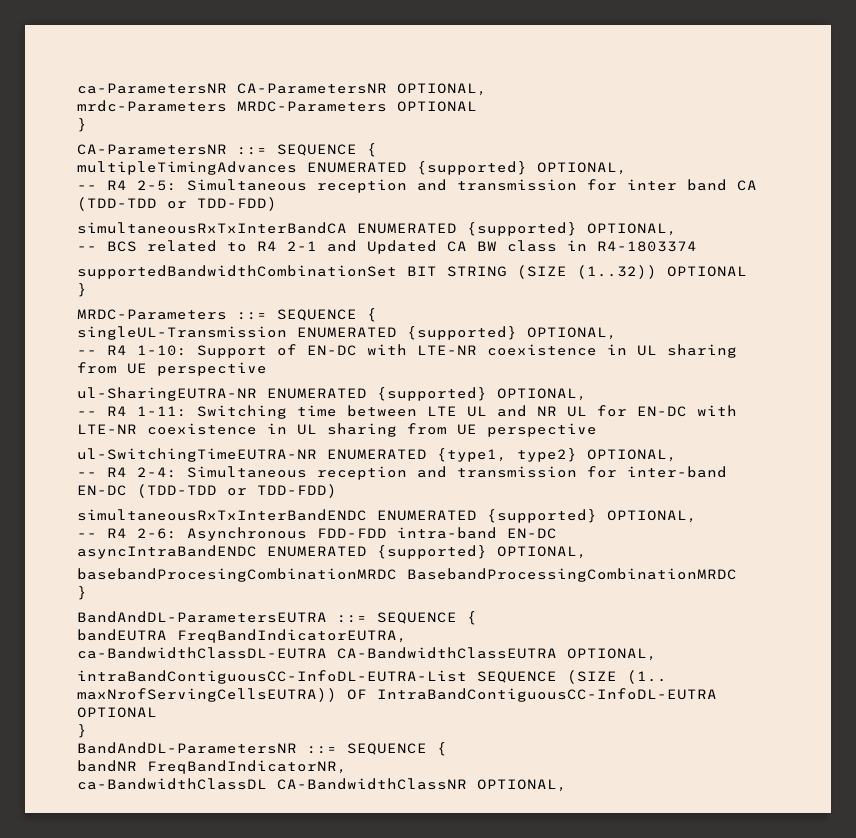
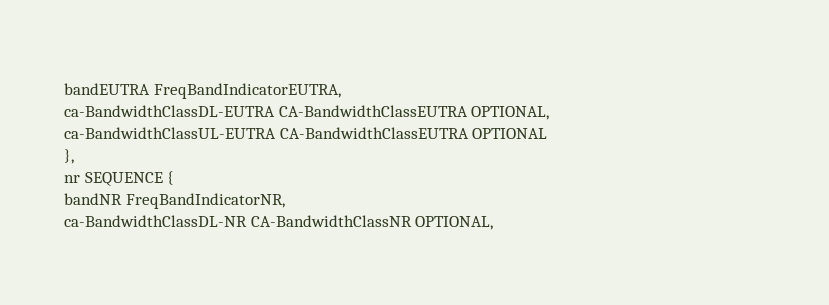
- ca-ParametersNR CA-ParametersNR OPTIONAL,
- mrdc-Parameters MRDC-Parameters OPTIONAL
- }
- CA-ParametersNR ::= SEQUENCE {
- multipleTimingAdvances ENUMERATED {supported} OPTIONAL,
- -- R4 2-5: Simultaneous reception and transmission for inter band CA (TDD-TDD or TDD-FDD)
- simultaneousRxTxInterBandCA ENUMERATED {supported} OPTIONAL,
- -- BCS related to R4 2-1 and Updated CA BW class in R4-1803374
- supportedBandwidthCombinationSet BIT STRING (SIZE (1..32)) OPTIONAL
- }
- MRDC-Parameters ::= SEQUENCE {
- singleUL-Transmission ENUMERATED {supported} OPTIONAL,
- -- R4 1-10: Support of EN-DC with LTE-NR coexistence in UL sharing from UE perspective
- ul-SharingEUTRA-NR ENUMERATED {supported} OPTIONAL,
- -- R4 1-11: Switching time between LTE UL and NR UL for EN-DC with LTE-NR coexistence in UL sharing from UE perspective
- ul-SwitchingTimeEUTRA-NR ENUMERATED {type1, type2} OPTIONAL,
- -- R4 2-4: Simultaneous reception and transmission for inter-band EN-DC (TDD-TDD or TDD-FDD)
- simultaneousRxTxInterBandENDC ENUMERATED {supported} OPTIONAL,
- -- R4 2-6: Asynchronous FDD-FDD intra-band EN-DC
- asyncIntraBandENDC ENUMERATED {supported} OPTIONAL,
- basebandProcesingCombinationMRDC BasebandProcessingCombinationMRDC
- }
- BandAndDL-ParametersEUTRA ::= SEQUENCE {
- intraBandContiguousCC-InfoDL-EUTRA-List SEQUENCE (SIZE (1.. maxNrofServingCellsEUTRA)) OF IntraBandContiguousCC-InfoDL-EUTRA OPTIONAL
- }
- BandAndDL-ParametersNR ::= SEQUENCE {
+ ca-BandwidthClassUL-EUTRA CA-BandwidthClassEUTRA OPTIONAL
+ },
+ nr SEQUENCE {
- ca-BandwidthClassDL CA-BandwidthClassNR OPTIONAL,
+ ca-BandwidthClassDL-NR CA-BandwidthClassNR OPTIONAL,

